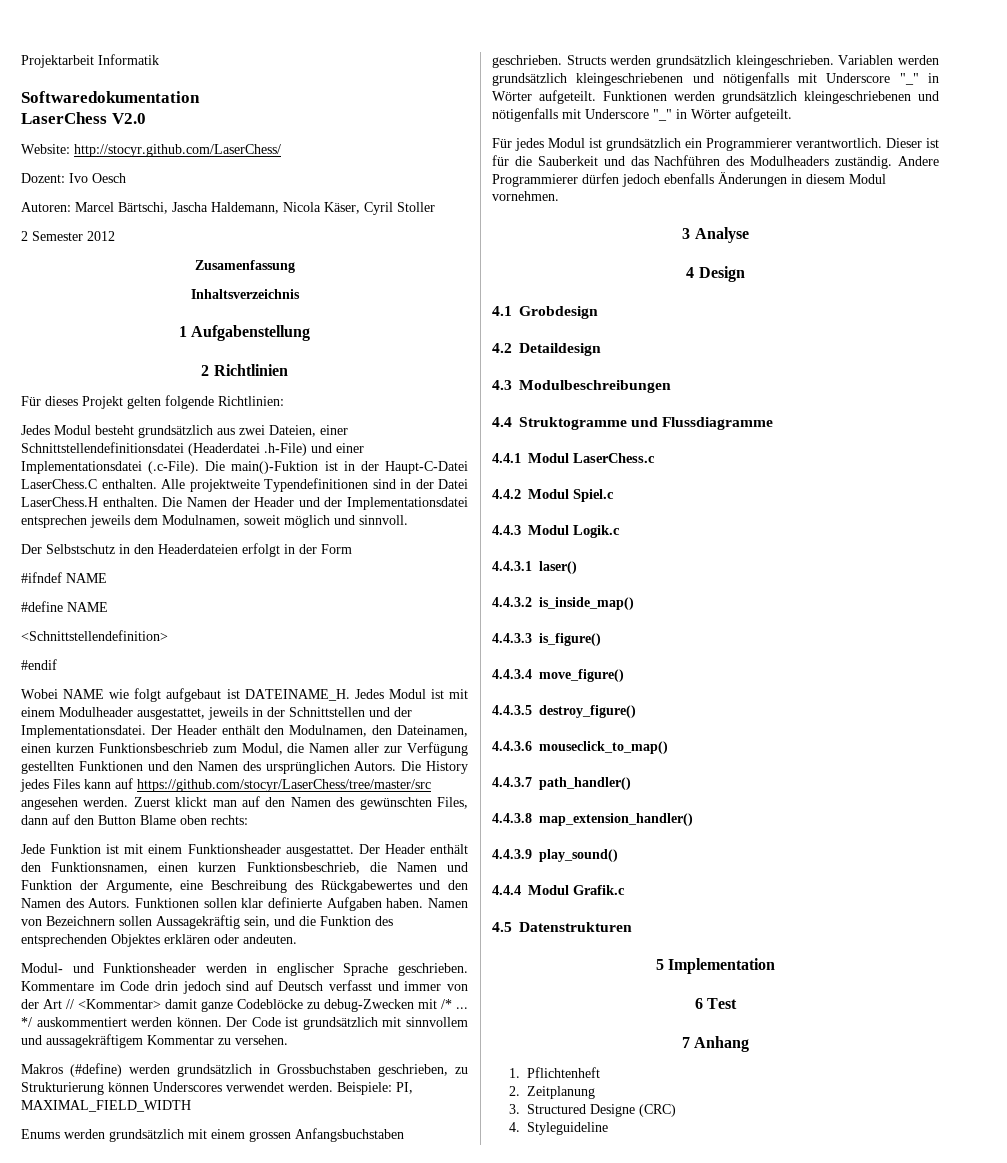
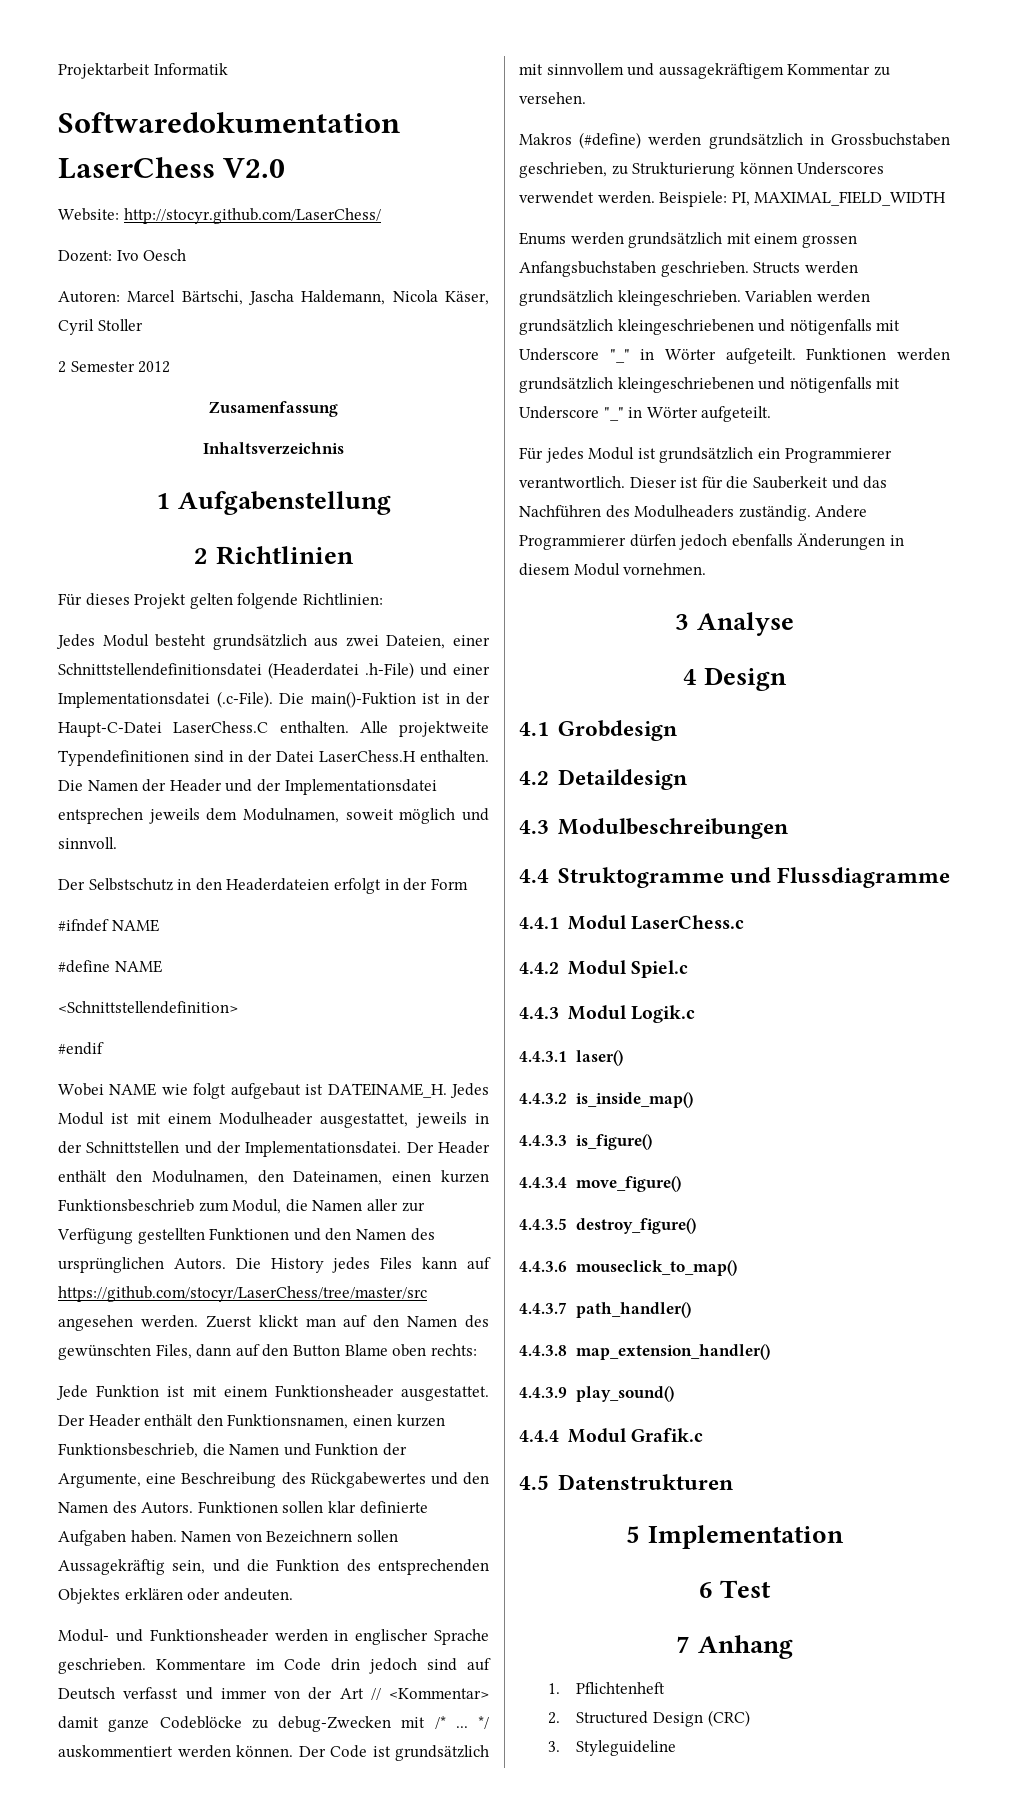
- 2. Zeitplanung
- 3. Structured Designe (CRC)
+ 2. Structured Design (CRC)
- 4. Styleguideline
+ 3. Styleguideline

